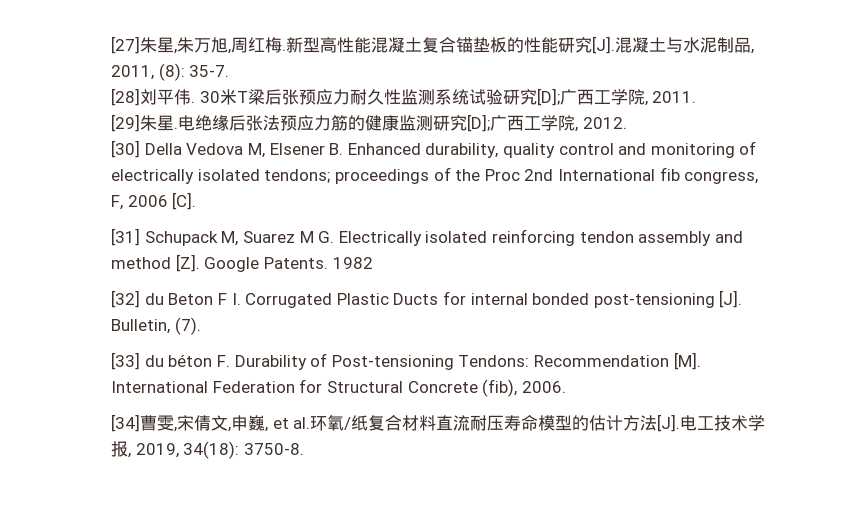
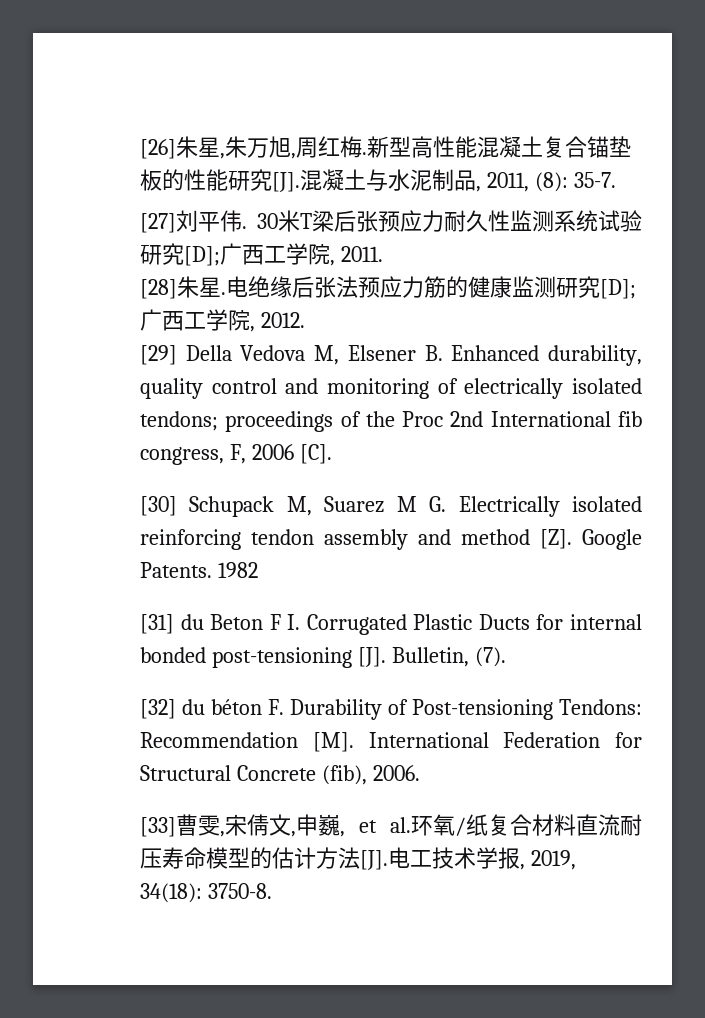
- [27]朱星,朱万旭,周红梅.
+ [26]朱星,朱万旭,周红梅.
- [28]刘平伟.
+ [27]刘平伟.
- [29]朱星.
+ [28]朱星.
- [30] Della Vedova M, Elsener B. Enhanced durability, quality control and monitoring of electrically isolated tendons; proceedings of the Proc 2nd International fib congress, F, 2006 [C].
+ [29] Della Vedova M, Elsener B. Enhanced durability, quality control and monitoring of electrically isolated tendons; proceedings of the Proc 2nd International fib congress, F, 2006 [C].
- [31] Schupack M, Suarez M G. Electrically isolated reinforcing tendon assembly and method [Z]. Google Patents.
+ [30] Schupack M, Suarez M G. Electrically isolated reinforcing tendon assembly and method [Z]. Google Patents.
- [32] du Beton F I. Corrugated Plastic Ducts for internal bonded post-tensioning [J]. Bulletin, (7).
+ [31] du Beton F I. Corrugated Plastic Ducts for internal bonded post-tensioning [J]. Bulletin, (7).
- [33] du béton F. Durability of Post-tensioning Tendons: Recommendation [M]. International Federation for Structural Concrete (fib), 2006.
+ [32] du béton F. Durability of Post-tensioning Tendons: Recommendation [M]. International Federation for Structural Concrete (fib), 2006.
- [34]曹雯,宋倩文,申巍, et al.环氧/纸复合材料直流耐压寿命模型的估计方法[J].电工技术学报, 2019, 34(18): 3750-8.
+ [33]曹雯,宋倩文,申巍, et al.环氧/纸复合材料直流耐压寿命模型的估计方法[J].电工技术学报, 2019, 34(18): 3750-8.

